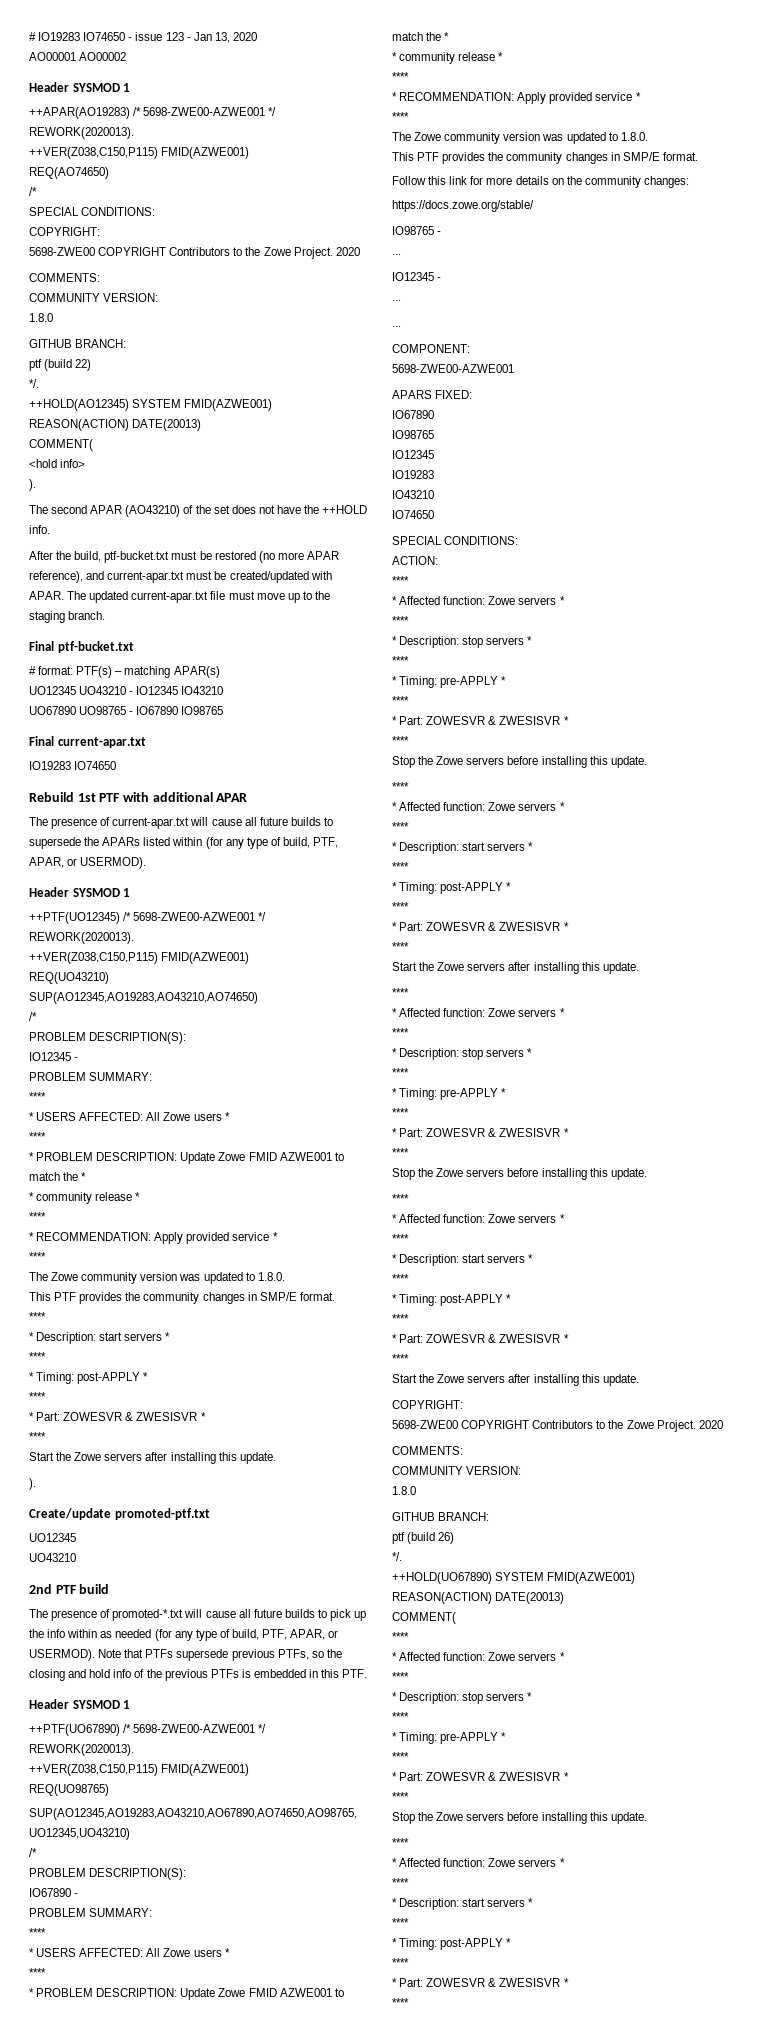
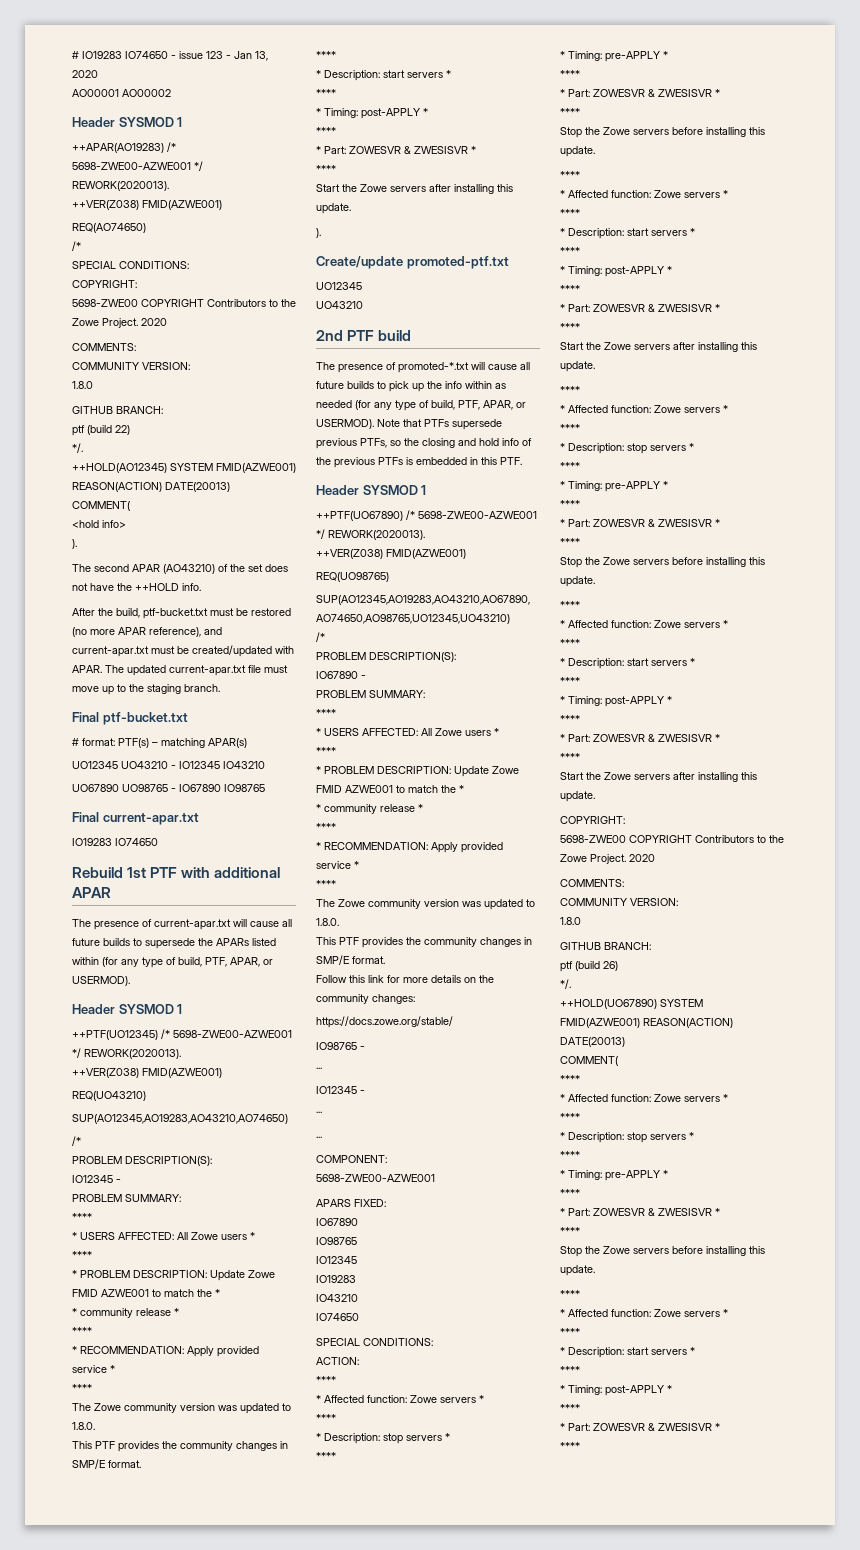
  ++APAR(AO19283) /* 5698-ZWE00-AZWE001 */ REWORK(2020013).
- ++VER(Z038,C150,P115) FMID(AZWE001)
+ ++VER(Z038) FMID(AZWE001)
  ++PTF(UO12345) /* 5698-ZWE00-AZWE001 */ REWORK(2020013).
- ++VER(Z038,C150,P115) FMID(AZWE001)
+ ++VER(Z038) FMID(AZWE001)
  ++PTF(UO67890) /* 5698-ZWE00-AZWE001 */ REWORK(2020013).
- ++VER(Z038,C150,P115) FMID(AZWE001)
+ ++VER(Z038) FMID(AZWE001)

